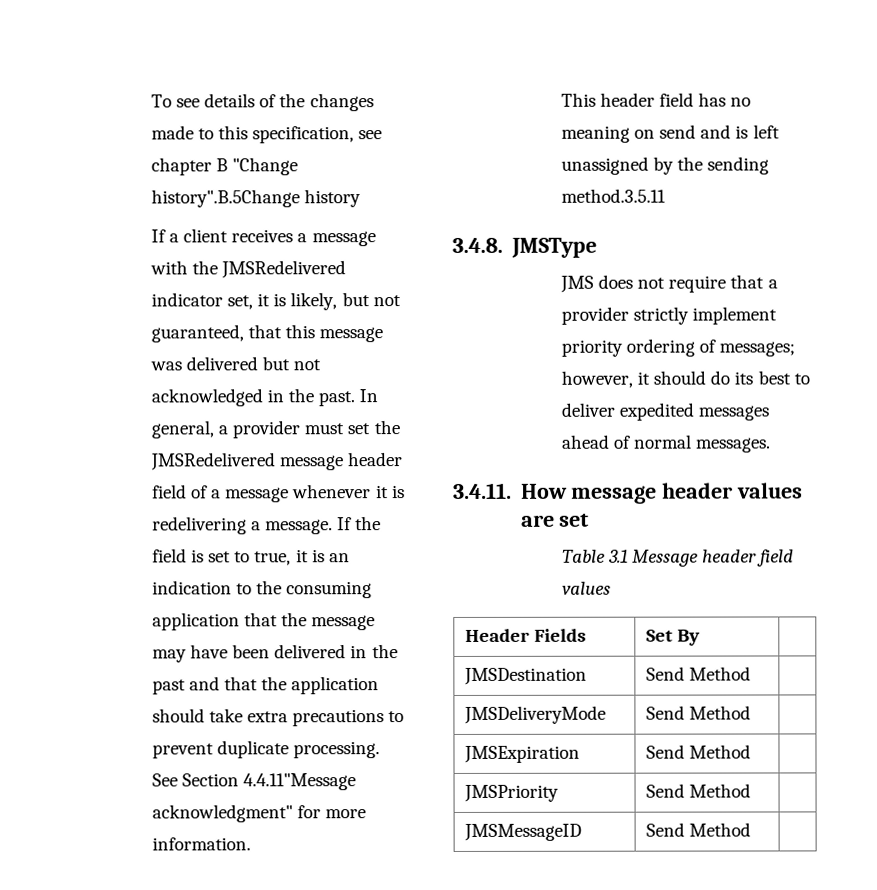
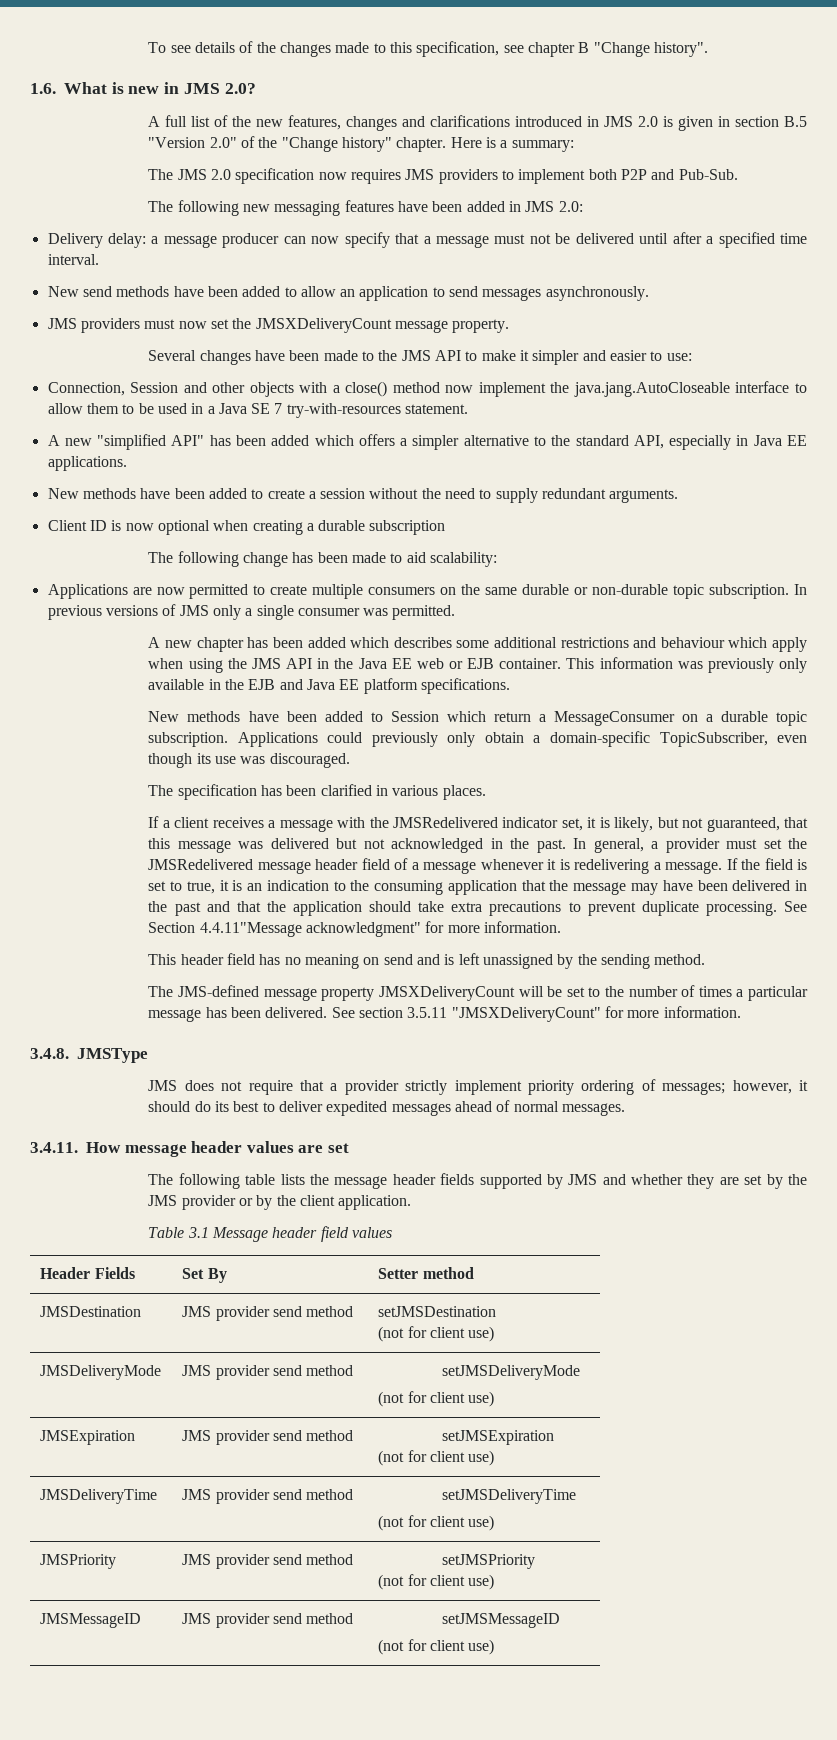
- To see details of the changes made to this specification, see chapter B "Change history".B.5Change history
+ To see details of the changes made to this specification, see chapter B "Change history".
+ 1.6. What is new in JMS 2.0?
+ A full list of the new features, changes and clarifications introduced in JMS 2.0 is given in section B.5 "Version 2.0" of the "Change history" chapter. Here is a summary:
+ The JMS 2.0 specification now requires JMS providers to implement both P2P and Pub-Sub.
+ The following new messaging features have been added in JMS 2.0:
+ Delivery delay: a message producer can now specify that a message must not be delivered until after a specified time interval.
+ New send methods have been added to allow an application to send messages asynchronously.
+ JMS providers must now set the JMSXDeliveryCount message property.
+ Several changes have been made to the JMS API to make it simpler and easier to use:
+ Connection, Session and other objects with a close() method now implement the java.jang.AutoCloseable interface to allow them to be used in a Java SE 7 try-with-resources statement.
+ A new "simplified API" has been added which offers a simpler alternative to the standard API, especially in Java EE applications.
+ New methods have been added to create a session without the need to supply redundant arguments.
+ Client ID is now optional when creating a durable subscription
+ The following change has been made to aid scalability:
+ Applications are now permitted to create multiple consumers on the same durable or non-durable topic subscription. In previous versions of JMS only a single consumer was permitted.
+ A new chapter has been added which describes some additional restrictions and behaviour which apply when using the JMS API in the Java EE web or EJB container. This information was previously only available in the EJB and Java EE platform specifications.
+ New methods have been added to Session which return a MessageConsumer on a durable topic subscription. Applications could previously only obtain a domain-specific TopicSubscriber, even though its use was discouraged.
+ The specification has been clarified in various places.
- This header field has no meaning on send and is left unassigned by the sending method.3.5.11
+ This header field has no meaning on send and is left unassigned by the sending method.
+ The JMS-defined message property JMSXDeliveryCount will be set to the number of times a particular message has been delivered. See section 3.5.11 "JMSXDeliveryCount" for more information.
+ The following table lists the message header fields supported by JMS and whether they are set by the JMS provider or by the client application.
- Header Fields | Set By |
+ Header Fields | Set By | Setter method
- JMSDestination | Send Method |
- JMSDeliveryMode | Send Method |
- JMSExpiration | Send Method |
- JMSPriority | Send Method |
- JMSMessageID | Send Method |
+ JMSDestination | JMS provider send method | setJMSDestination
+ (not for client use)
+ JMSDeliveryMode | JMS provider send method | setJMSDeliveryMode
+ (not for client use)
+ JMSExpiration | JMS provider send method | setJMSExpiration
+ (not for client use)
+ JMSDeliveryTime | JMS provider send method | setJMSDeliveryTime
+ (not for client use)
+ JMSPriority | JMS provider send method | setJMSPriority
+ (not for client use)
+ JMSMessageID | JMS provider send method | setJMSMessageID
+ (not for client use)

